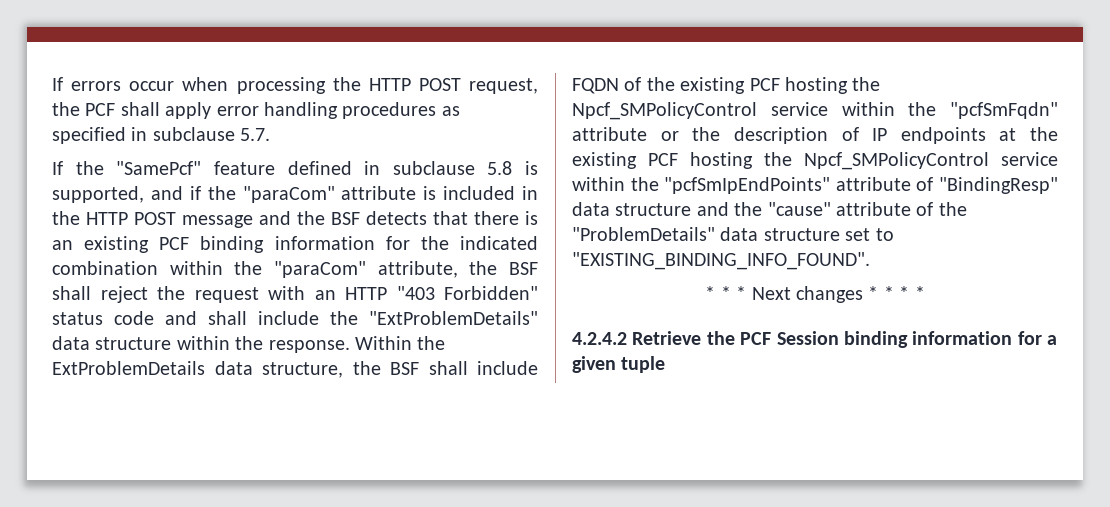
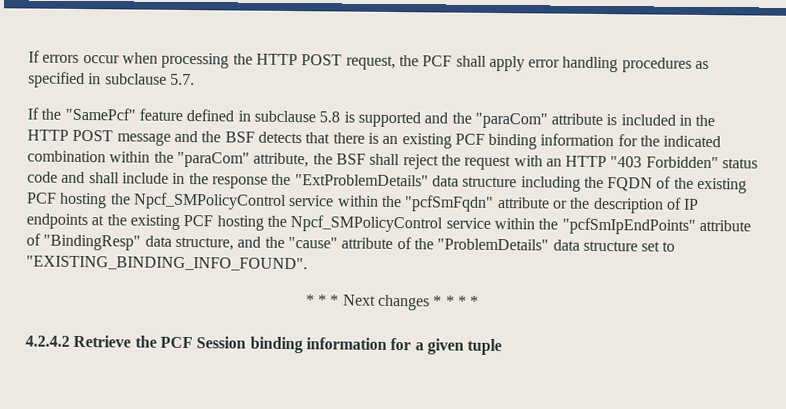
- If the "SamePcf" feature defined in subclause 5.8 is supported, and if the "paraCom" attribute is included in the HTTP POST message and the BSF detects that there is an existing PCF binding information for the indicated combination within the "paraCom" attribute, the BSF shall reject the request with an HTTP "403 Forbidden" status code and shall include the "ExtProblemDetails" data structure within the response. Within the ExtProblemDetails data structure, the BSF shall include FQDN of the existing PCF hosting the Npcf_SMPolicyControl service within the "pcfSmFqdn" attribute or the description of IP endpoints at the existing PCF hosting the Npcf_SMPolicyControl service within the "pcfSmIpEndPoints" attribute of "BindingResp" data structure and the "cause" attribute of the "ProblemDetails" data structure set to "EXISTING_BINDING_INFO_FOUND".
+ If the "SamePcf" feature defined in subclause 5.8 is supported and the "paraCom" attribute is included in the HTTP POST message and the BSF detects that there is an existing PCF binding information for the indicated combination within the "paraCom" attribute, the BSF shall reject the request with an HTTP "403 Forbidden" status code and shall include in the response the "ExtProblemDetails" data structure including the FQDN of the existing PCF hosting the Npcf_SMPolicyControl service within the "pcfSmFqdn" attribute or the description of IP endpoints at the existing PCF hosting the Npcf_SMPolicyControl service within the "pcfSmIpEndPoints" attribute of "BindingResp" data structure, and the "cause" attribute of the "ProblemDetails" data structure set to "EXISTING_BINDING_INFO_FOUND".

